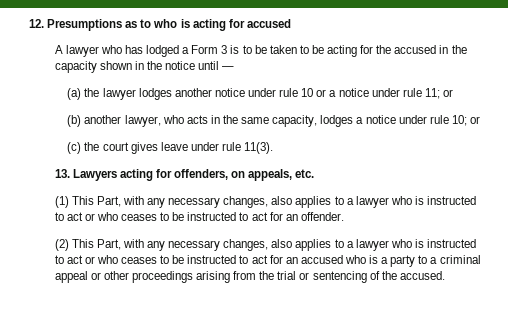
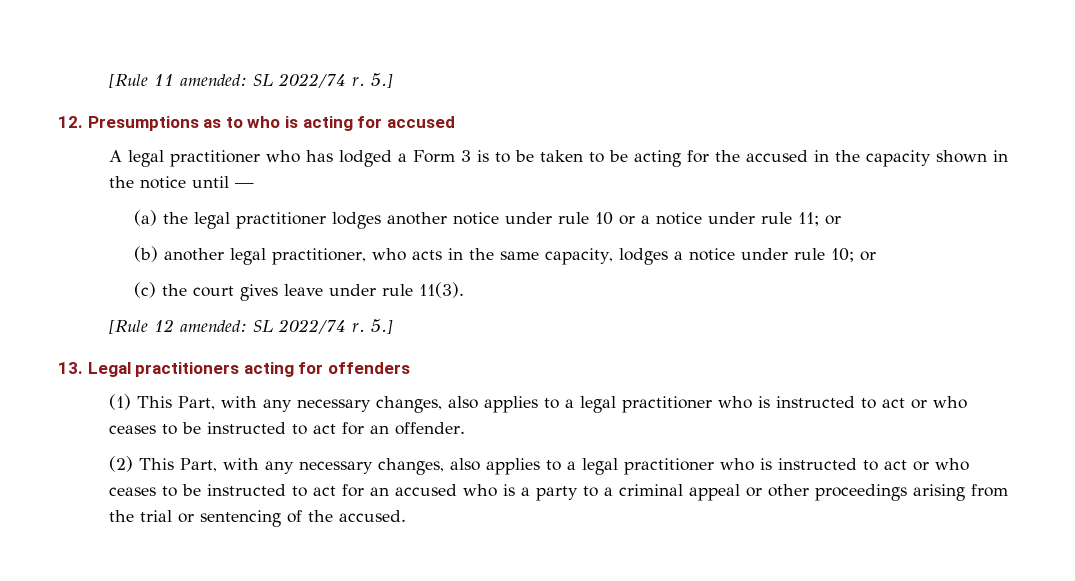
+ [Rule 11 amended: SL 2022/74 r. 5.]
- A lawyer who has lodged a Form 3 is to be taken to be acting for the accused in the capacity shown in the notice until —
+ A legal practitioner who has lodged a Form 3 is to be taken to be acting for the accused in the capacity shown in the notice until —
- (a) the lawyer lodges another notice under rule 10 or a notice under rule 11; or
+ (a) the legal practitioner lodges another notice under rule 10 or a notice under rule 11; or
- (b) another lawyer, who acts in the same capacity, lodges a notice under rule 10; or
+ (b) another legal practitioner, who acts in the same capacity, lodges a notice under rule 10; or
- 13. Lawyers acting for offenders, on appeals, etc.
+ [Rule 12 amended: SL 2022/74 r. 5.]
+ 13. Legal practitioners acting for offenders
- (1) This Part, with any necessary changes, also applies to a lawyer who is instructed to act or who ceases to be instructed to act for an offender.
+ (1) This Part, with any necessary changes, also applies to a legal practitioner who is instructed to act or who ceases to be instructed to act for an offender.
- (2) This Part, with any necessary changes, also applies to a lawyer who is instructed to act or who ceases to be instructed to act for an accused who is a party to a criminal appeal or other proceedings arising from the trial or sentencing of the accused.
+ (2) This Part, with any necessary changes, also applies to a legal practitioner who is instructed to act or who ceases to be instructed to act for an accused who is a party to a criminal appeal or other proceedings arising from the trial or sentencing of the accused.

